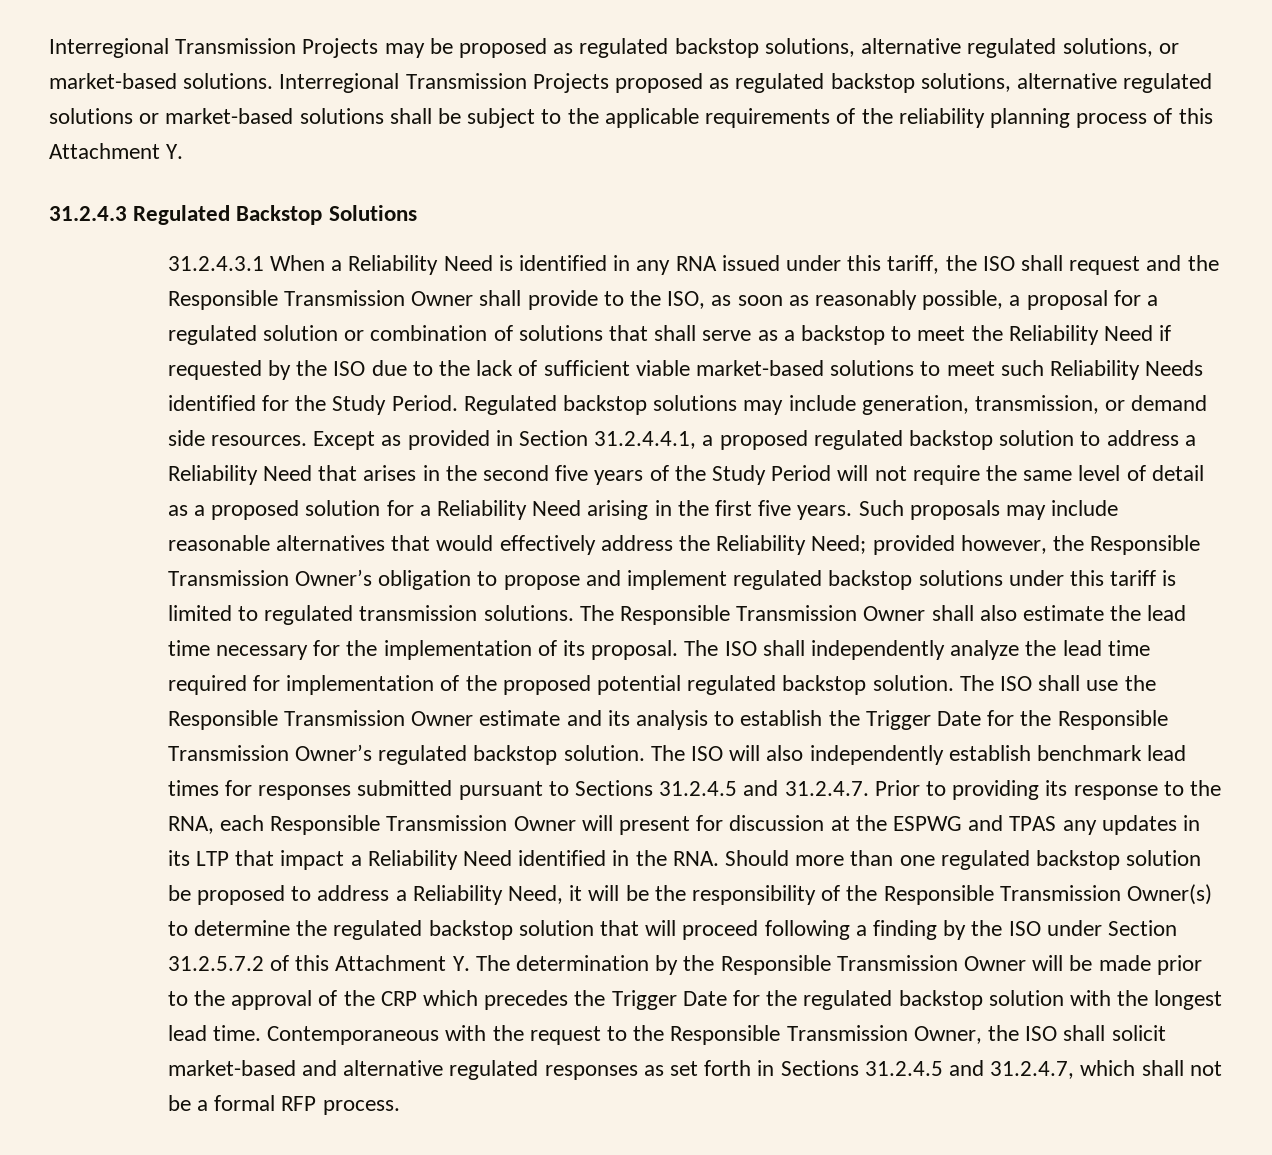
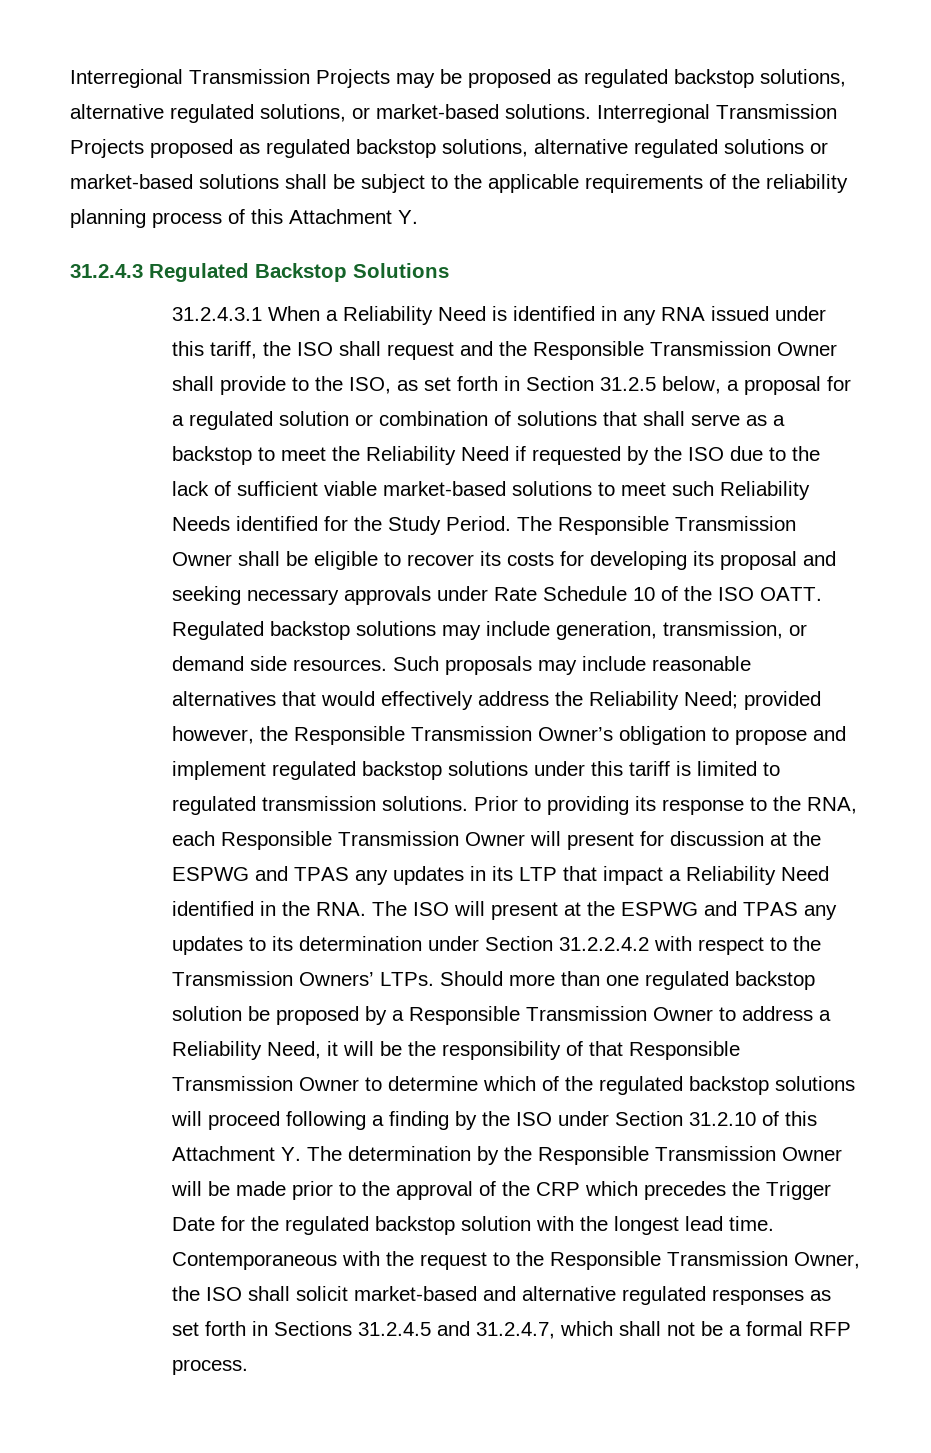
- 31.2.4.3.1 When a Reliability Need is identified in any RNA issued under this tariff, the ISO shall request and the Responsible Transmission Owner shall provide to the ISO, as soon as reasonably possible, a proposal for a regulated solution or combination of solutions that shall serve as a backstop to meet the Reliability Need if requested by the ISO due to the lack of sufficient viable market-based solutions to meet such Reliability Needs identified for the Study Period.
+ 31.2.4.3.1 When a Reliability Need is identified in any RNA issued under this tariff, the ISO shall request and the Responsible Transmission Owner shall provide to the ISO, as set forth in Section 31.2.5 below, a proposal for a regulated solution or combination of solutions that shall serve as a backstop to meet the Reliability Need if requested by the ISO due to the lack of sufficient viable market-based solutions to meet such Reliability Needs identified for the Study Period.
+ The Responsible Transmission Owner shall be eligible to recover its costs for developing its proposal and seeking necessary approvals under Rate Schedule 10 of the ISO OATT.
- Except as provided in Section 31.2.4.4.1, a proposed regulated backstop solution to address a Reliability Need that arises in the second five years of the Study Period will not require the same level of detail as a proposed solution for a Reliability Need arising in the first five years.
- The Responsible Transmission Owner shall also estimate the lead time necessary for the implementation of its proposal. The ISO shall independently analyze the lead time required for implementation of the proposed potential regulated backstop solution. The ISO shall use the Responsible Transmission Owner estimate and its analysis to establish the Trigger Date for the Responsible Transmission Owner’s regulated backstop solution. The ISO will also independently establish benchmark lead times for responses submitted pursuant to Sections 31.2.4.5 and 31.2.4.7. Prior to providing its response to the RNA, each Responsible Transmission Owner will present for discussion at the ESPWG and TPAS any updates in its LTP that impact a Reliability Need identified in the RNA. Should more than one regulated backstop solution be proposed to address a Reliability Need, it will be the responsibility of the Responsible Transmission Owner(s) to determine the regulated backstop solution that will proceed following a finding by the ISO under Section 31.2.5.7.2 of this Attachment Y. The determination by the Responsible Transmission Owner will be made prior to the approval of the CRP which precedes the Trigger Date for the regulated backstop solution with the longest lead time.
+ Prior to providing its response to the RNA, each Responsible Transmission Owner will present for discussion at the ESPWG and TPAS any updates in its LTP that impact a Reliability Need identified in the RNA. The ISO will present at the ESPWG and TPAS any updates to its determination under Section 31.2.2.4.2 with respect to the Transmission Owners’ LTPs. Should more than one regulated backstop solution be proposed by a Responsible Transmission Owner to address a Reliability Need, it will be the responsibility of that Responsible Transmission Owner to determine which of the regulated backstop solutions will proceed following a finding by the ISO under Section 31.2.10 of this Attachment Y. The determination by the Responsible Transmission Owner will be made prior to the approval of the CRP which precedes the Trigger Date for the regulated backstop solution with the longest lead time.

